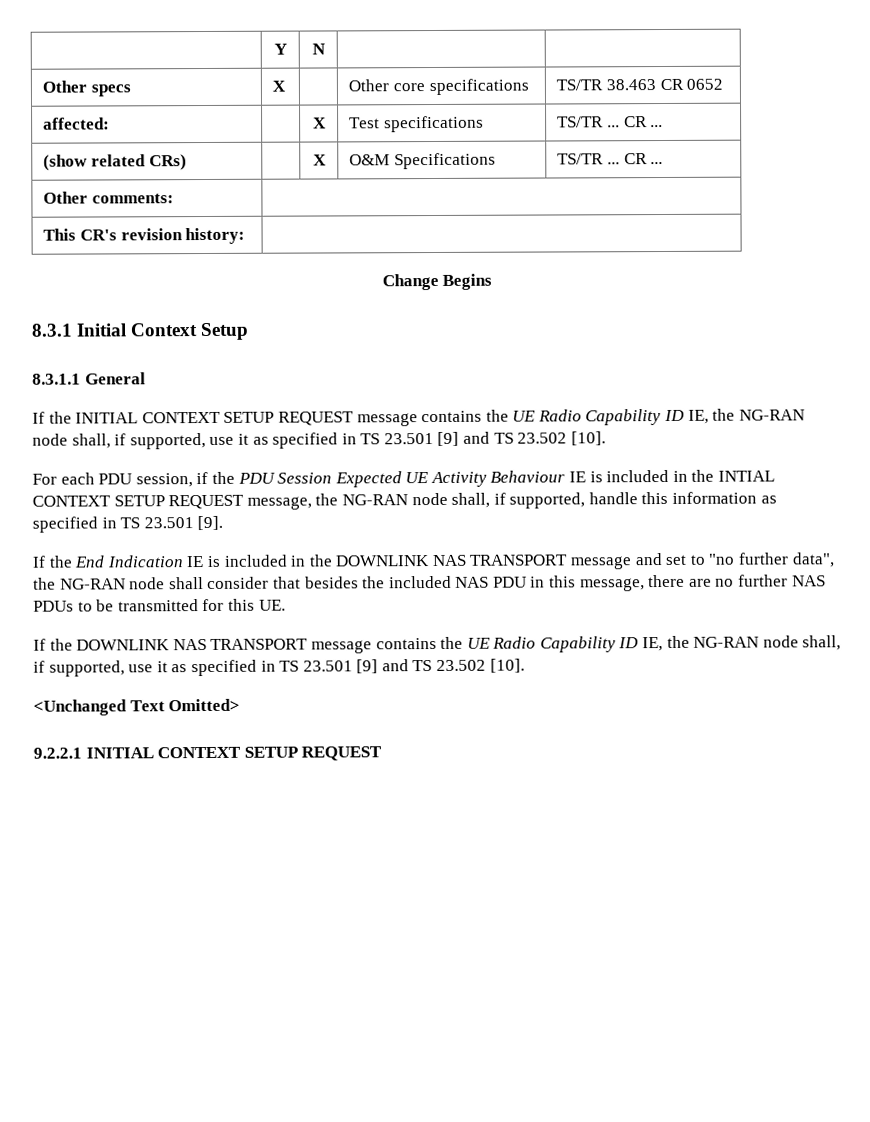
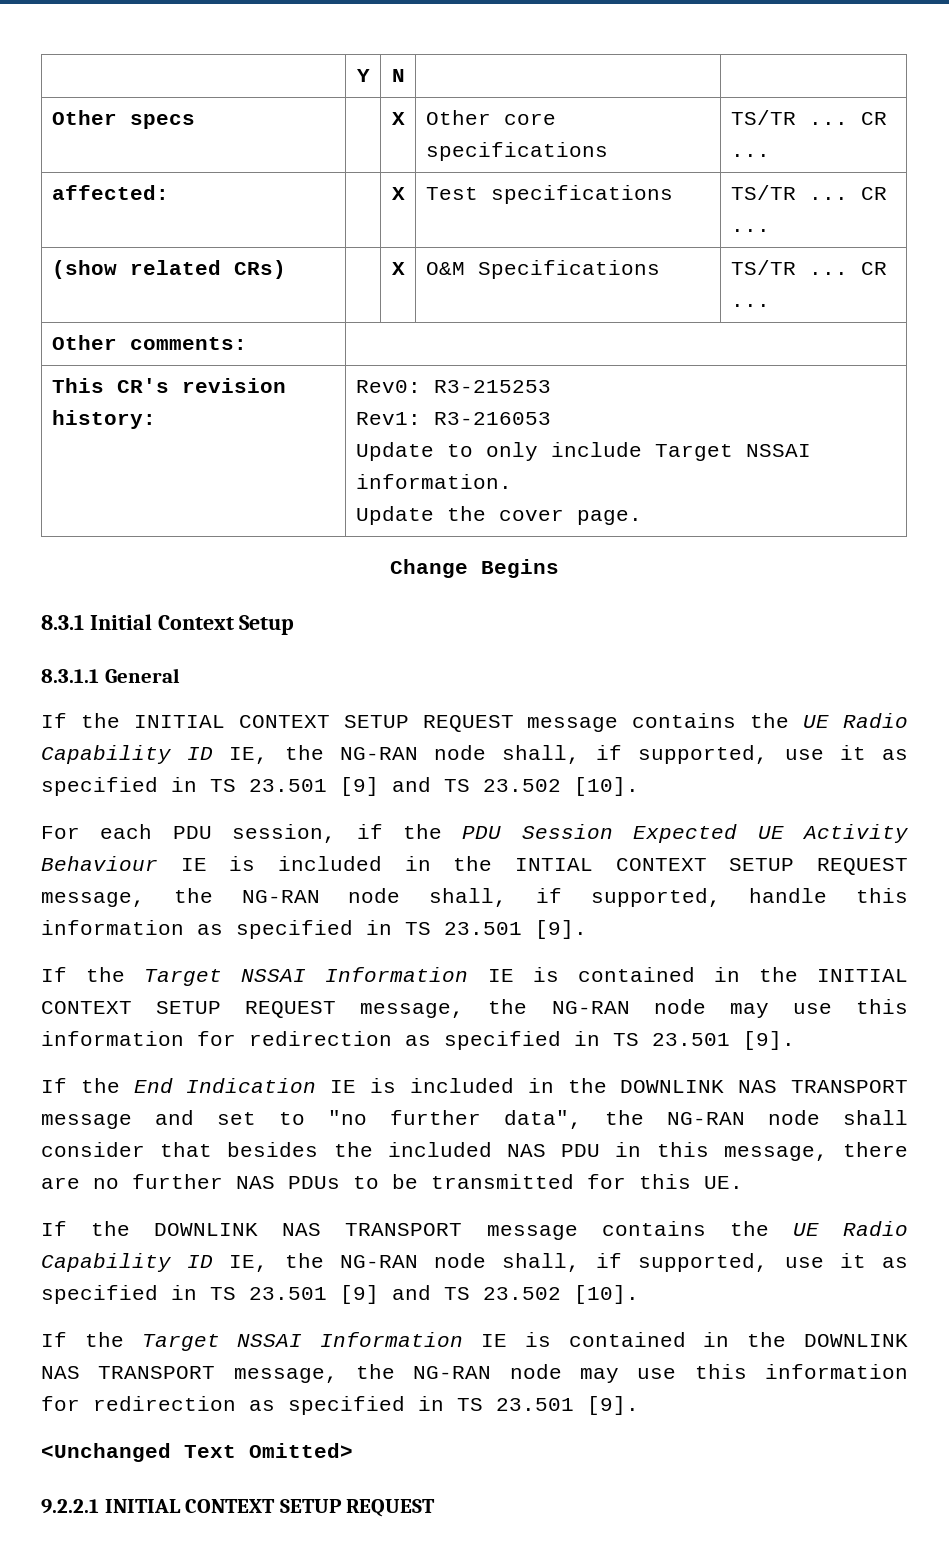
- Other specs | X | | Other core specifications | TS/TR 38.463 CR 0652
+ Other specs | | X | Other core specifications | TS/TR ... CR ...
- This CR's revision history: |
+ This CR's revision history: | Rev0: R3-215253
+ Rev1: R3-216053
+ Update to only include Target NSSAI information.
+ Update the cover page.
+ If the Target NSSAI Information IE is contained in the INITIAL CONTEXT SETUP REQUEST message, the NG-RAN node may use this information for redirection as specified in TS 23.501 [9].
+ If the Target NSSAI Information IE is contained in the DOWNLINK NAS TRANSPORT message, the NG-RAN node may use this information for redirection as specified in TS 23.501 [9].

